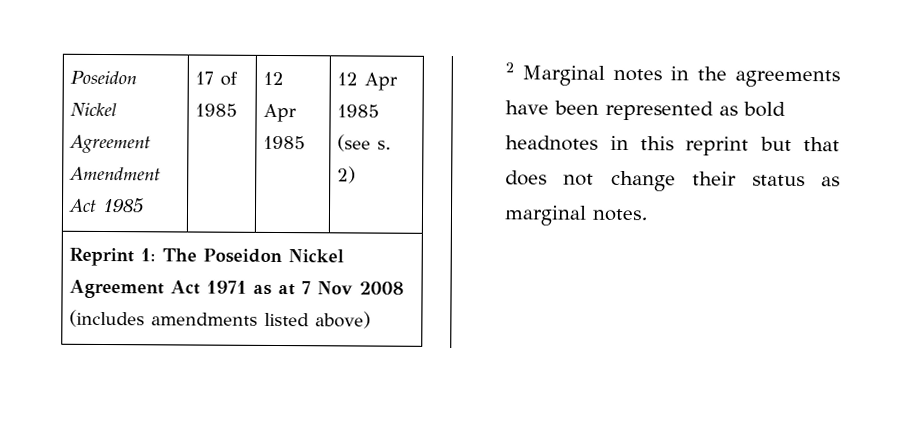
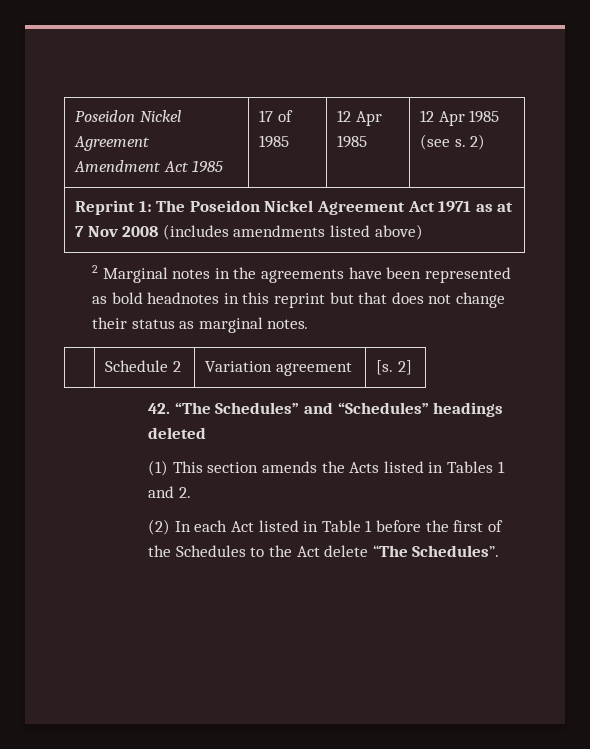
+ | Schedule 2 | Variation agreement | [s. 2]
+ 42. “The Schedules” and “Schedules” headings deleted
+ (1) This section amends the Acts listed in Tables 1 and 2.
+ (2) In each Act listed in Table 1 before the first of the Schedules to the Act delete “The Schedules”.

